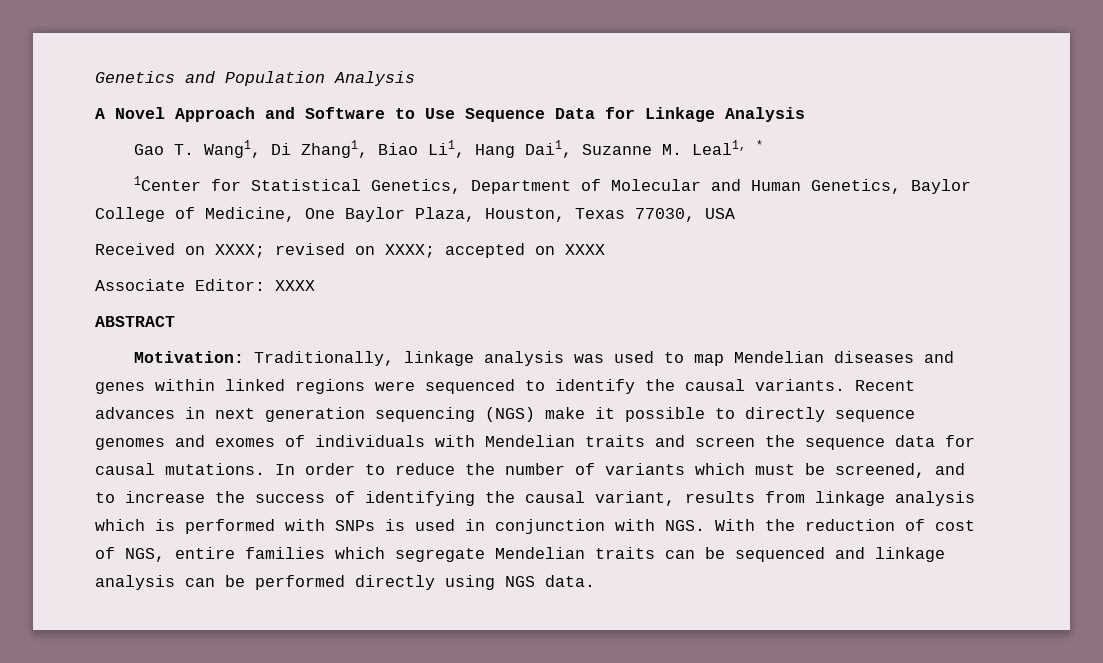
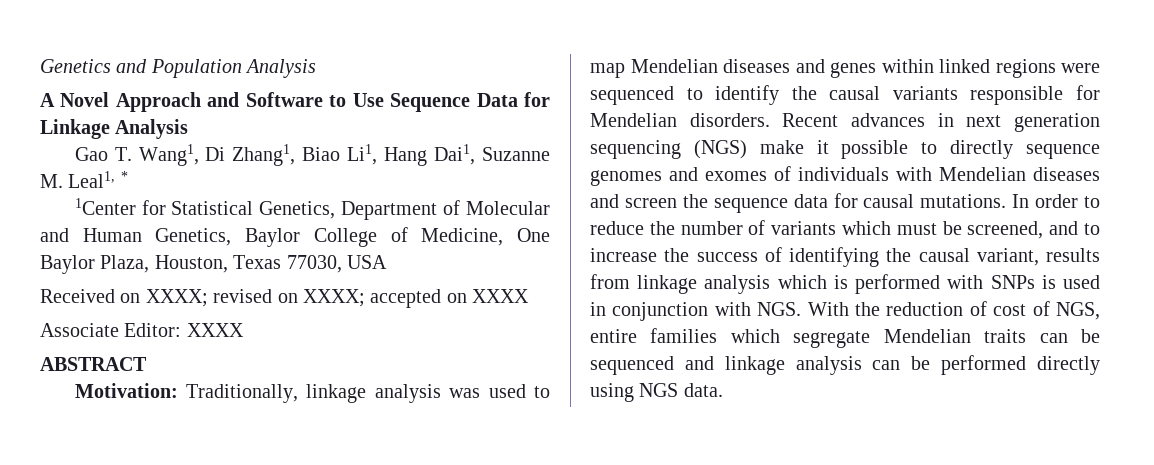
- Motivation: Traditionally, linkage analysis was used to map Mendelian diseases and genes within linked regions were sequenced to identify the causal variants.
+ Motivation: Traditionally, linkage analysis was used to map Mendelian diseases and genes within linked regions were sequenced to identify the causal variants responsible for Mendelian disorders.
- Recent advances in next generation sequencing (NGS) make it possible to directly sequence genomes and exomes of individuals with Mendelian traits and screen the sequence data for causal mutations.
+ Recent advances in next generation sequencing (NGS) make it possible to directly sequence genomes and exomes of individuals with Mendelian diseases and screen the sequence data for causal mutations.

